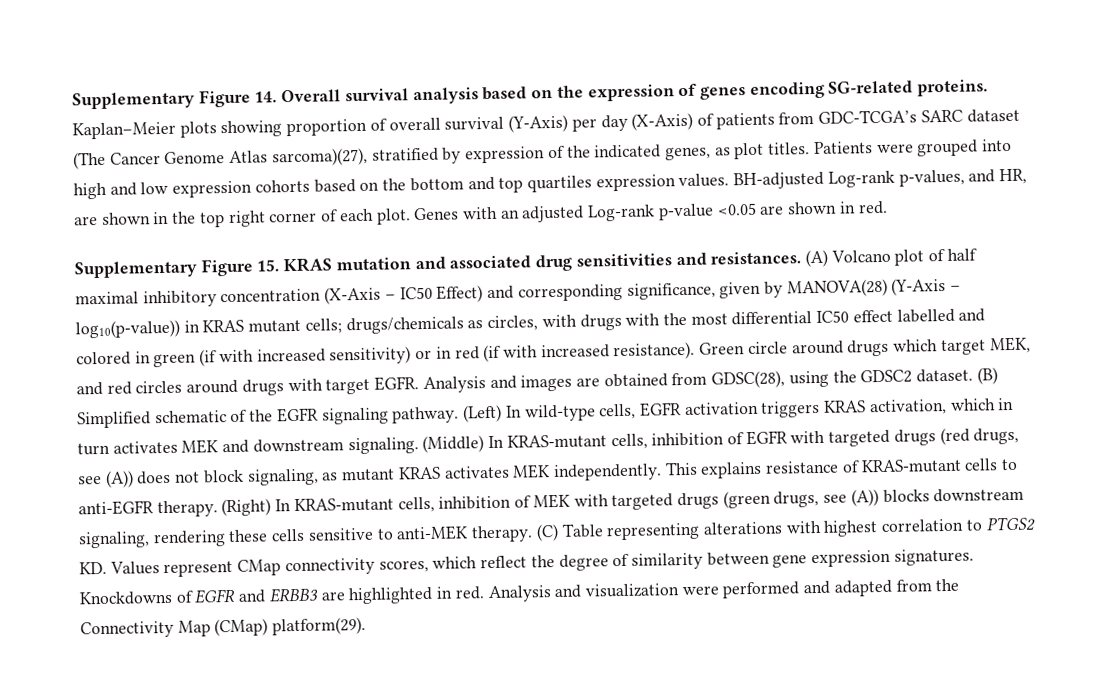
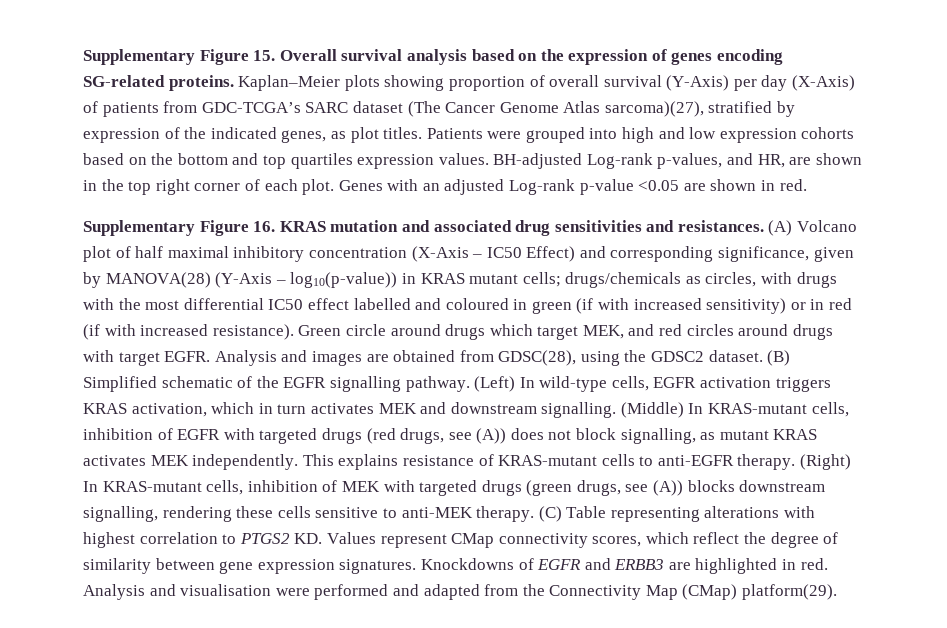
- Supplementary Figure 14. Overall survival analysis based on the expression of genes encoding SG-related proteins.
+ Supplementary Figure 15. Overall survival analysis based on the expression of genes encoding SG-related proteins.
- Supplementary Figure 15. KRAS mutation and associated drug sensitivities and resistances.
+ Supplementary Figure 16. KRAS mutation and associated drug sensitivities and resistances.
- (A) Volcano plot of half maximal inhibitory concentration (X-Axis – IC50 Effect) and corresponding significance, given by MANOVA(28) (Y-Axis – log10(p-value)) in KRAS mutant cells; drugs/chemicals as circles, with drugs with the most differential IC50 effect labelled and colored in green (if with increased sensitivity) or in red (if with increased resistance).
+ (A) Volcano plot of half maximal inhibitory concentration (X-Axis – IC50 Effect) and corresponding significance, given by MANOVA(28) (Y-Axis – log10(p-value)) in KRAS mutant cells; drugs/chemicals as circles, with drugs with the most differential IC50 effect labelled and coloured in green (if with increased sensitivity) or in red (if with increased resistance).
- (B) Simplified schematic of the EGFR signaling pathway.
+ (B) Simplified schematic of the EGFR signalling pathway.
- (Left) In wild-type cells, EGFR activation triggers KRAS activation, which in turn activates MEK and downstream signaling.
+ (Left) In wild-type cells, EGFR activation triggers KRAS activation, which in turn activates MEK and downstream signalling.
- (Middle) In KRAS-mutant cells, inhibition of EGFR with targeted drugs (red drugs, see (A)) does not block signaling, as mutant KRAS activates MEK independently.
+ (Middle) In KRAS-mutant cells, inhibition of EGFR with targeted drugs (red drugs, see (A)) does not block signalling, as mutant KRAS activates MEK independently.
- (Right) In KRAS-mutant cells, inhibition of MEK with targeted drugs (green drugs, see (A)) blocks downstream signaling, rendering these cells sensitive to anti-MEK therapy.
+ (Right) In KRAS-mutant cells, inhibition of MEK with targeted drugs (green drugs, see (A)) blocks downstream signalling, rendering these cells sensitive to anti-MEK therapy.
- Analysis and visualization were performed and adapted from the Connectivity Map (CMap) platform(29).
+ Analysis and visualisation were performed and adapted from the Connectivity Map (CMap) platform(29).

